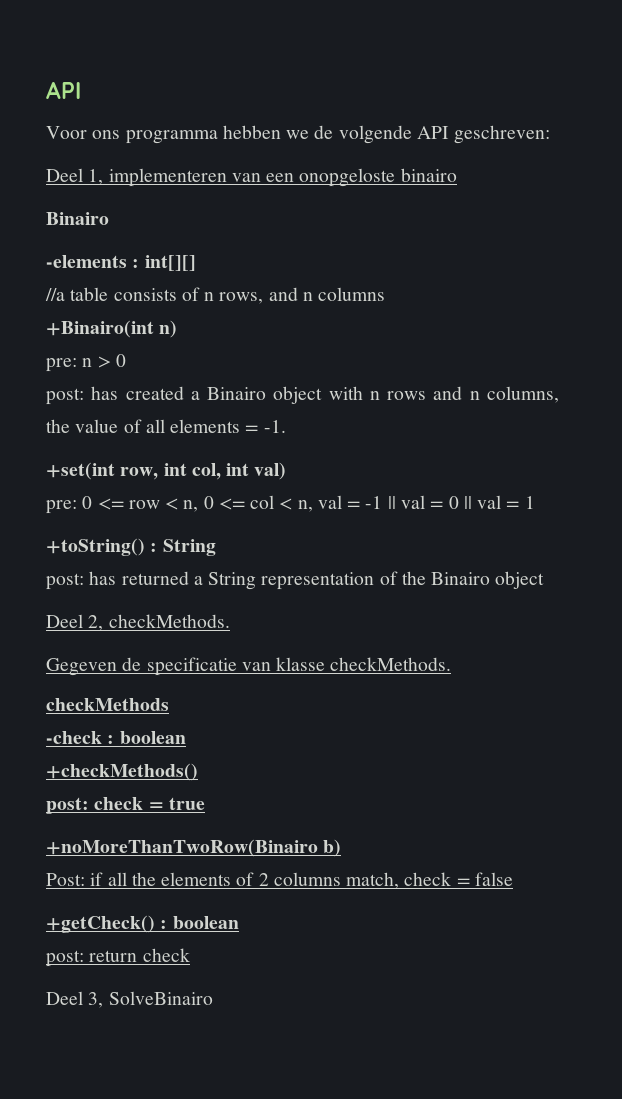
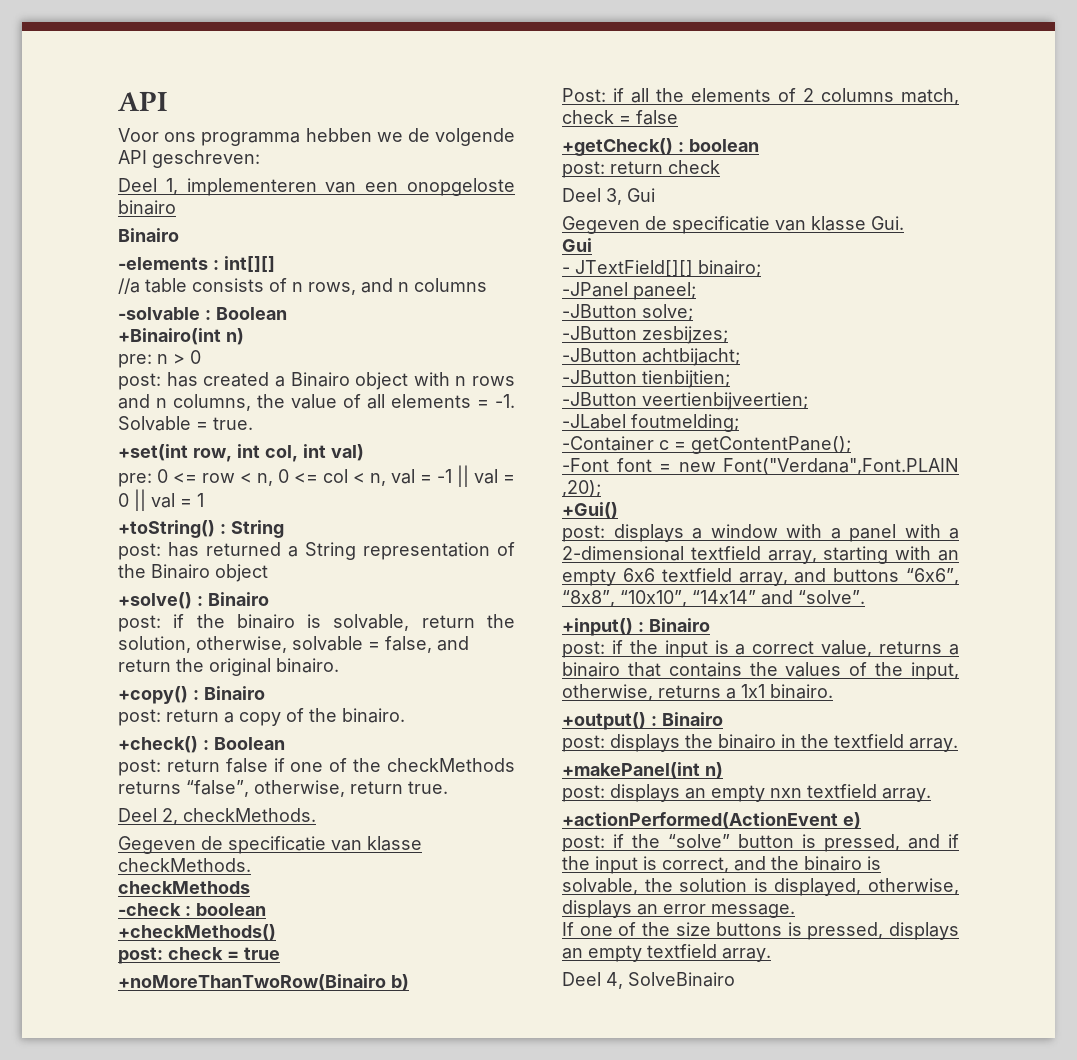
+ -solvable : Boolean
+ Solvable = true.
+ +solve() : Binairo
+ post: if the binairo is solvable, return the solution, otherwise, solvable = false, and return the original binairo.
+ +copy() : Binairo
+ post: return a copy of the binairo.
+ +check() : Boolean
+ post: return false if one of the checkMethods returns “false”, otherwise, return true.
- Deel 3, SolveBinairo
+ Deel 3, Gui
+ Gegeven de specificatie van klasse Gui.
+ Gui
+ - JTextField[][] binairo;
+ -JPanel paneel;
+ -JButton solve;
+ -JButton zesbijzes;
+ -JButton achtbijacht;
+ -JButton tienbijtien;
+ -JButton veertienbijveertien;
+ -JLabel foutmelding;
+ -Container c = getContentPane();
+ -Font font = new Font("Verdana",Font.PLAIN ,20);
+ +Gui()
+ post: displays a window with a panel with a 2-dimensional textfield array, starting with an empty 6x6 textfield array, and buttons “6x6”, “8x8”, “10x10”, “14x14” and “solve”.
+ +input() : Binairo
+ post: if the input is a correct value, returns a binairo that contains the values of the input, otherwise, returns a 1x1 binairo.
+ +output() : Binairo
+ post: displays the binairo in the textfield array.
+ +makePanel(int n)
+ post: displays an empty nxn textfield array.
+ +actionPerformed(ActionEvent e)
+ post: if the “solve” button is pressed, and if the input is correct, and the binairo is solvable, the solution is displayed, otherwise, displays an error message.
+ If one of the size buttons is pressed, displays an empty textfield array.
+ Deel 4, SolveBinairo

